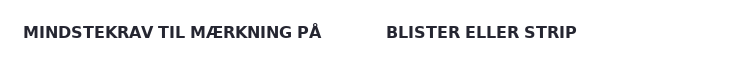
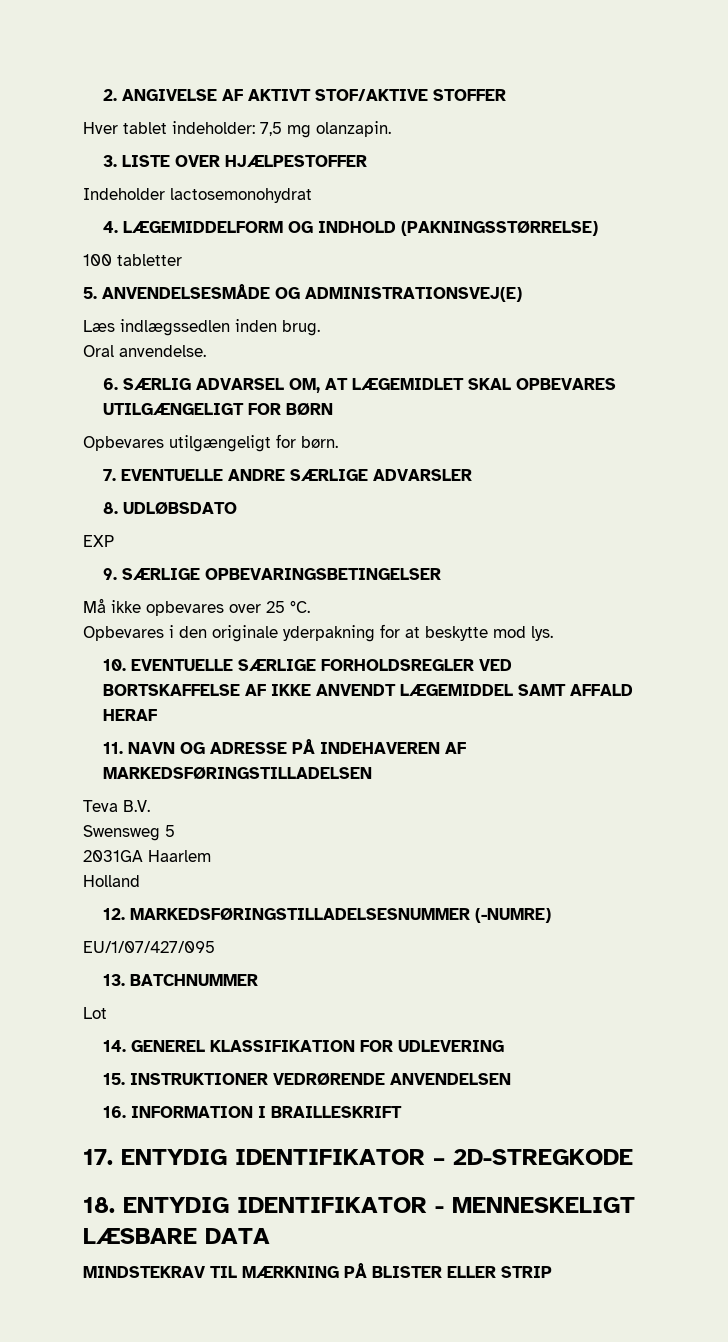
+ 2. ANGIVELSE AF AKTIVT STOF/AKTIVE STOFFER
+ Hver tablet indeholder: 7,5 mg olanzapin.
+ 3. LISTE OVER HJÆLPESTOFFER
+ Indeholder lactosemonohydrat
+ 4. LÆGEMIDDELFORM OG INDHOLD (PAKNINGSSTØRRELSE)
+ 100 tabletter
+ 5. ANVENDELSESMÅDE OG ADMINISTRATIONSVEJ(E)
+ Læs indlægssedlen inden brug.
+ Oral anvendelse.
+ 6. SÆRLIG ADVARSEL OM, AT LÆGEMIDLET SKAL OPBEVARES UTILGÆNGELIGT FOR BØRN
+ Opbevares utilgængeligt for børn.
+ 7. EVENTUELLE ANDRE SÆRLIGE ADVARSLER
+ 8. UDLØBSDATO
+ EXP
+ 9. SÆRLIGE OPBEVARINGSBETINGELSER
+ Må ikke opbevares over 25 °C.
+ Opbevares i den originale yderpakning for at beskytte mod lys.
+ 10. EVENTUELLE SÆRLIGE FORHOLDSREGLER VED BORTSKAFFELSE AF IKKE ANVENDT LÆGEMIDDEL SAMT AFFALD HERAF
+ 11. NAVN OG ADRESSE PÅ INDEHAVEREN AF MARKEDSFØRINGSTILLADELSEN
+ Teva B.V.
+ Swensweg 5
+ 2031GA Haarlem
+ Holland
+ 12. MARKEDSFØRINGSTILLADELSESNUMMER (-NUMRE)
+ EU/1/07/427/095
+ 13. BATCHNUMMER
+ Lot
+ 14. GENEREL KLASSIFIKATION FOR UDLEVERING
+ 15. INSTRUKTIONER VEDRØRENDE ANVENDELSEN
+ 16. INFORMATION I BRAILLESKRIFT
+ 17. ENTYDIG IDENTIFIKATOR – 2D-STREGKODE
+ 18. ENTYDIG IDENTIFIKATOR - MENNESKELIGT LÆSBARE DATA

